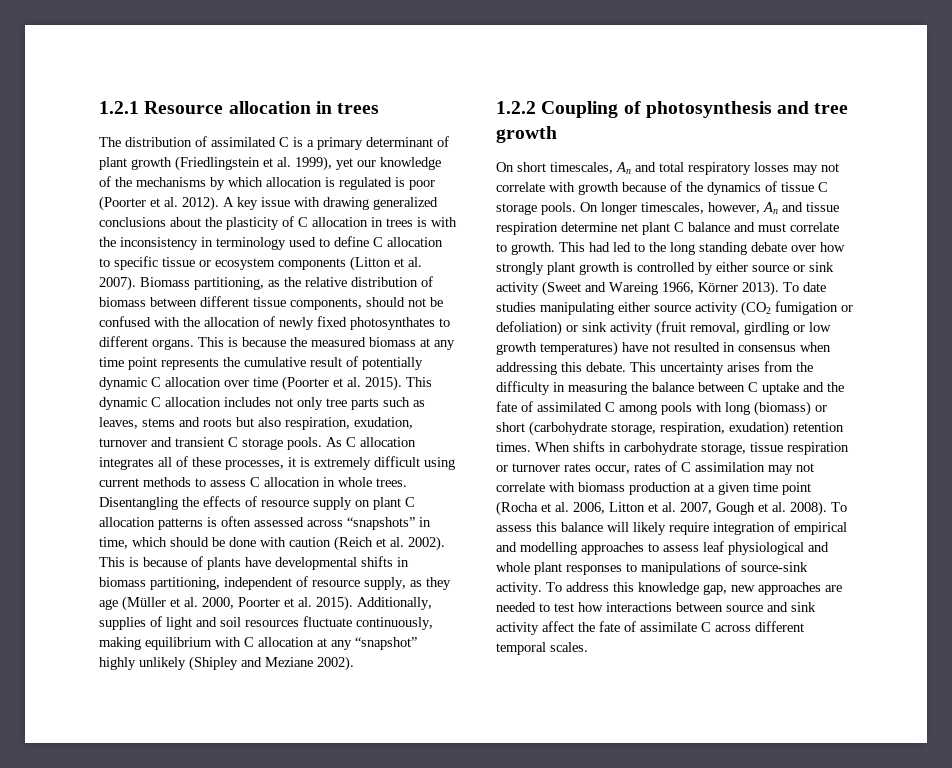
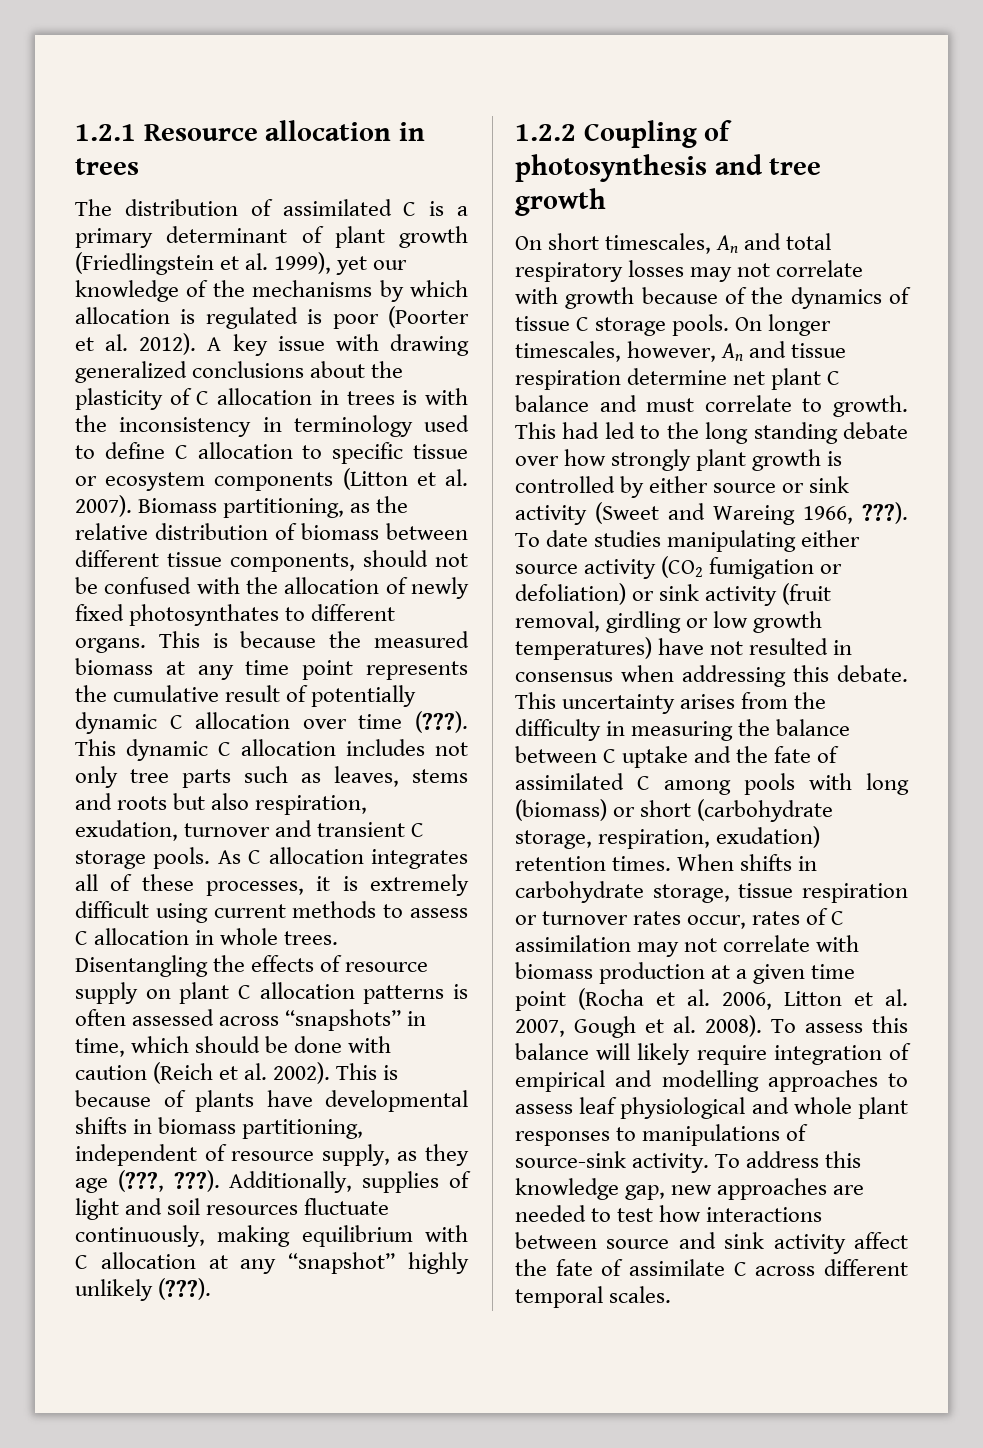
- This is because the measured biomass at any time point represents the cumulative result of potentially dynamic C allocation over time (Poorter et al. 2015).
+ This is because the measured biomass at any time point represents the cumulative result of potentially dynamic C allocation over time (???).
- This is because of plants have developmental shifts in biomass partitioning, independent of resource supply, as they age (Müller et al. 2000, Poorter et al. 2015).
+ This is because of plants have developmental shifts in biomass partitioning, independent of resource supply, as they age (???, ???).
- Additionally, supplies of light and soil resources fluctuate continuously, making equilibrium with C allocation at any “snapshot” highly unlikely (Shipley and Meziane 2002).
+ Additionally, supplies of light and soil resources fluctuate continuously, making equilibrium with C allocation at any “snapshot” highly unlikely (???).
- This had led to the long standing debate over how strongly plant growth is controlled by either source or sink activity (Sweet and Wareing 1966, Körner 2013).
+ This had led to the long standing debate over how strongly plant growth is controlled by either source or sink activity (Sweet and Wareing 1966, ???).

